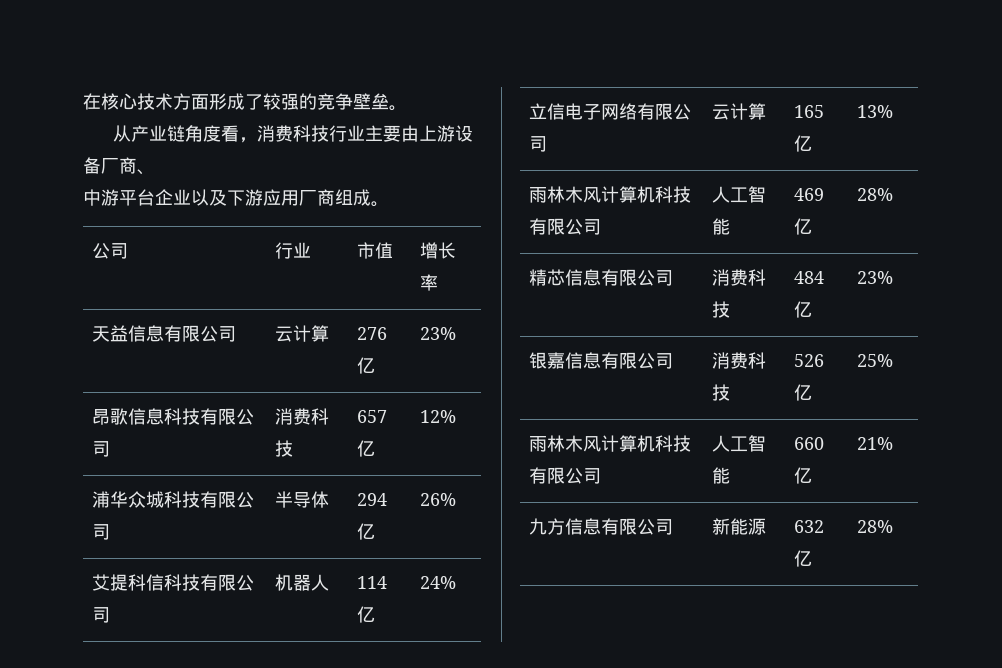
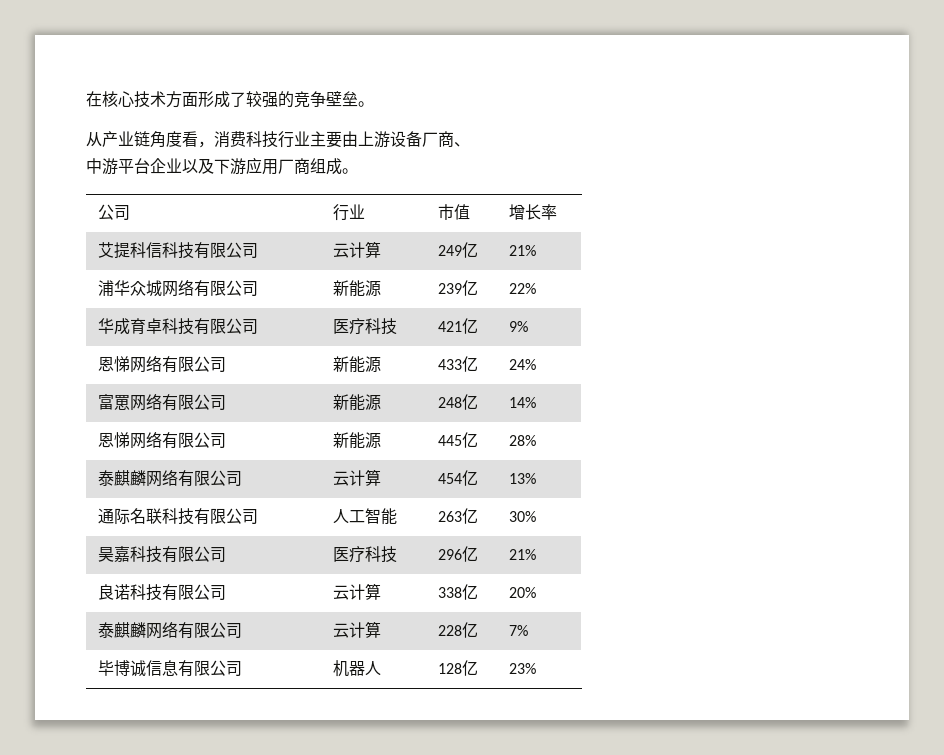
- 天益信息有限公司 | 云计算 | 276亿 | 23%
- 昂歌信息科技有限公司 | 消费科技 | 657亿 | 12%
- 浦华众城科技有限公司 | 半导体 | 294亿 | 26%
- 艾提科信科技有限公司 | 机器人 | 114亿 | 24%
- 立信电子网络有限公司 | 云计算 | 165亿 | 13%
+ 艾提科信科技有限公司 | 云计算 | 249亿 | 21%
+ 浦华众城网络有限公司 | 新能源 | 239亿 | 22%
+ 华成育卓科技有限公司 | 医疗科技 | 421亿 | 9%
+ 恩悌网络有限公司 | 新能源 | 433亿 | 24%
+ 富罳网络有限公司 | 新能源 | 248亿 | 14%
+ 恩悌网络有限公司 | 新能源 | 445亿 | 28%
+ 泰麒麟网络有限公司 | 云计算 | 454亿 | 13%
- 雨林木风计算机科技有限公司 | 人工智能 | 469亿 | 28%
- 精芯信息有限公司 | 消费科技 | 484亿 | 23%
- 银嘉信息有限公司 | 消费科技 | 526亿 | 25%
- 雨林木风计算机科技有限公司 | 人工智能 | 660亿 | 21%
- 九方信息有限公司 | 新能源 | 632亿 | 28%
+ 通际名联科技有限公司 | 人工智能 | 263亿 | 30%
+ 昊嘉科技有限公司 | 医疗科技 | 296亿 | 21%
+ 良诺科技有限公司 | 云计算 | 338亿 | 20%
+ 泰麒麟网络有限公司 | 云计算 | 228亿 | 7%
+ 毕博诚信息有限公司 | 机器人 | 128亿 | 23%

